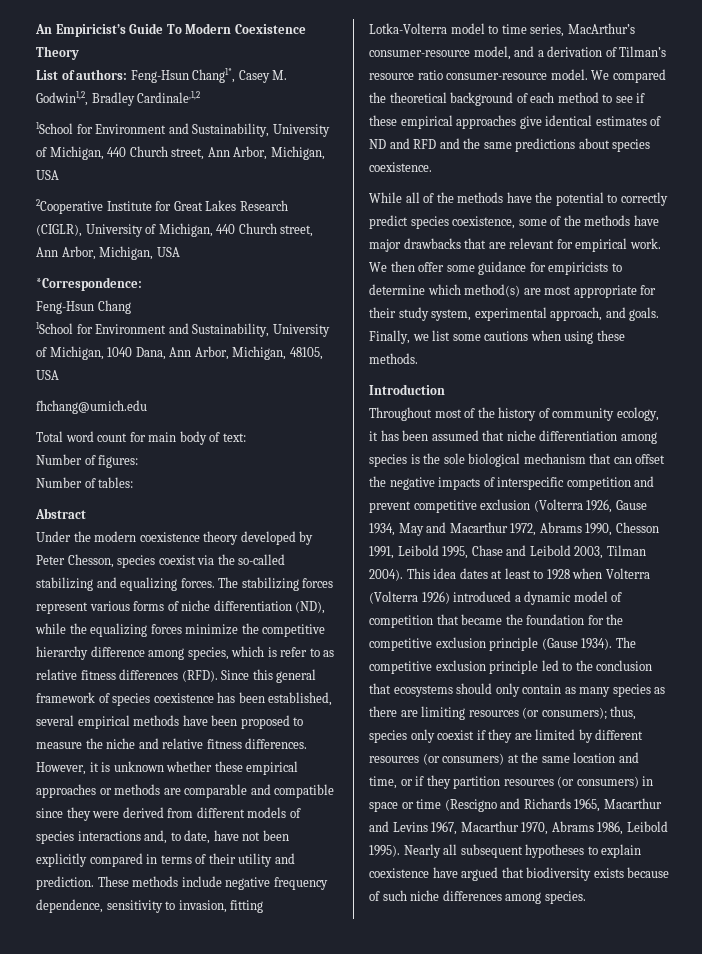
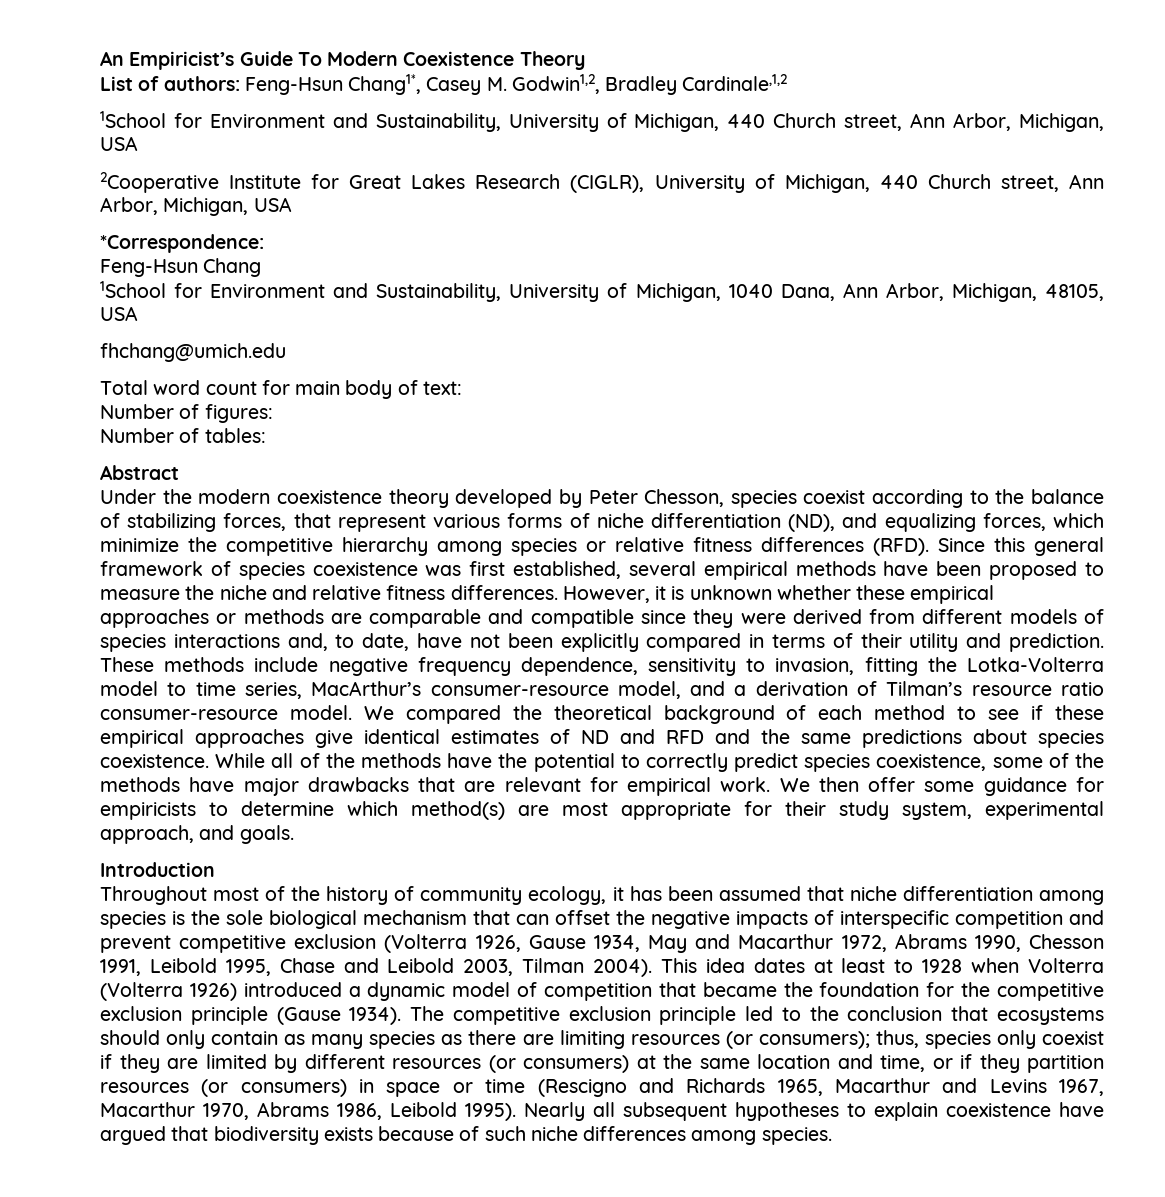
- Under the modern coexistence theory developed by Peter Chesson, species coexist via the so-called stabilizing and equalizing forces. The stabilizing forces represent various forms of niche differentiation (ND), while the equalizing forces minimize the competitive hierarchy difference among species, which is refer to as relative fitness differences (RFD).
+ Under the modern coexistence theory developed by Peter Chesson, species coexist according to the balance of stabilizing forces, that represent various forms of niche differentiation (ND), and equalizing forces, which minimize the competitive hierarchy among species or relative fitness differences (RFD).
- Since this general framework of species coexistence has been established, several empirical methods have been proposed to measure the niche and relative fitness differences.
+ Since this general framework of species coexistence was first established, several empirical methods have been proposed to measure the niche and relative fitness differences.
- These methods include negative frequency dependence, sensitivity to invasion, fitting Lotka-Volterra model to time series, MacArthur’s consumer-resource model, and a derivation of Tilman’s resource ratio consumer-resource model.
+ These methods include negative frequency dependence, sensitivity to invasion, fitting the Lotka-Volterra model to time series, MacArthur’s consumer-resource model, and a derivation of Tilman’s resource ratio consumer-resource model.
- We compared the theoretical background of each method to see if these empirical approaches give identical estimates of ND and RFD and the same predictions about species coexistence.
- While all of the methods have the potential to correctly predict species coexistence, some of the methods have major drawbacks that are relevant for empirical work.
+ We compared the theoretical background of each method to see if these empirical approaches give identical estimates of ND and RFD and the same predictions about species coexistence. While all of the methods have the potential to correctly predict species coexistence, some of the methods have major drawbacks that are relevant for empirical work.
- Finally, we list some cautions when using these methods.

